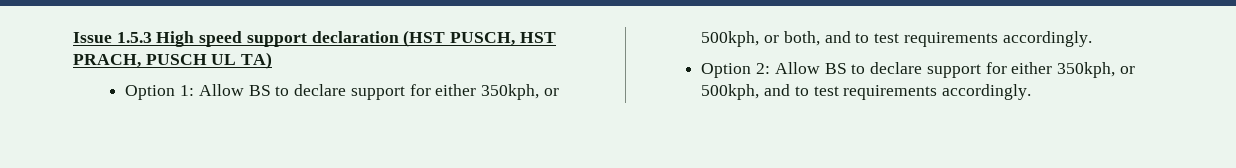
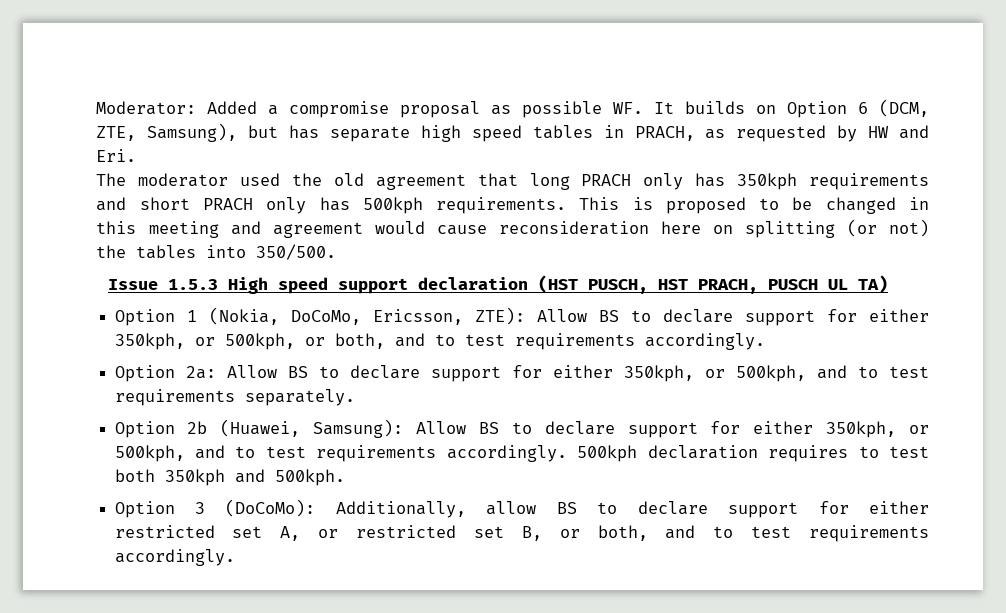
+ Moderator: Added a compromise proposal as possible WF. It builds on Option 6 (DCM, ZTE, Samsung), but has separate high speed tables in PRACH, as requested by HW and Eri.
+ The moderator used the old agreement that long PRACH only has 350kph requirements and short PRACH only has 500kph requirements. This is proposed to be changed in this meeting and agreement would cause reconsideration here on splitting (or not) the tables into 350/500.
- Option 1: Allow BS to declare support for either 350kph, or 500kph, or both, and to test requirements accordingly.
+ Option 1 (Nokia, DoCoMo, Ericsson, ZTE): Allow BS to declare support for either 350kph, or 500kph, or both, and to test requirements accordingly.
- Option 2: Allow BS to declare support for either 350kph, or 500kph, and to test requirements accordingly.
+ Option 2a: Allow BS to declare support for either 350kph, or 500kph, and to test requirements separately.
+ Option 2b (Huawei, Samsung): Allow BS to declare support for either 350kph, or 500kph, and to test requirements accordingly.
+ 500kph declaration requires to test both 350kph and 500kph.
+ Option 3 (DoCoMo): Additionally, allow BS to declare support for either restricted set A, or restricted set B, or both, and to test requirements accordingly.

